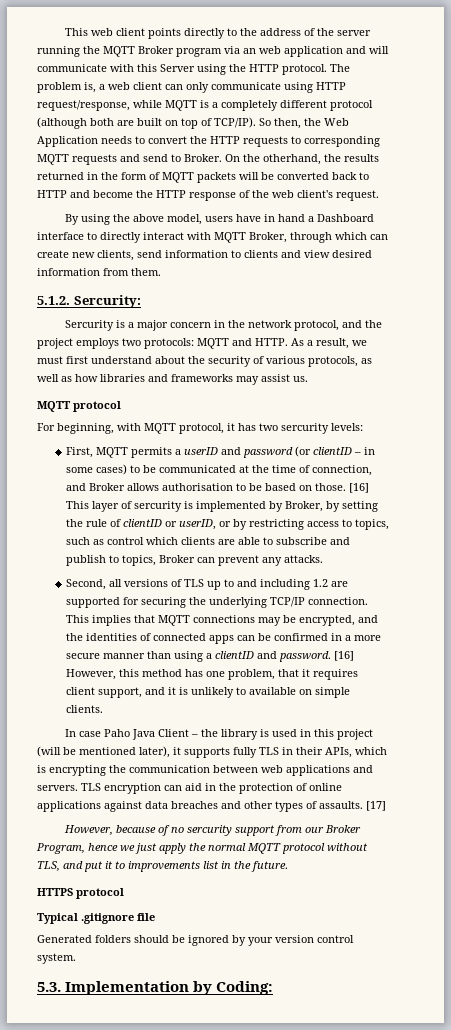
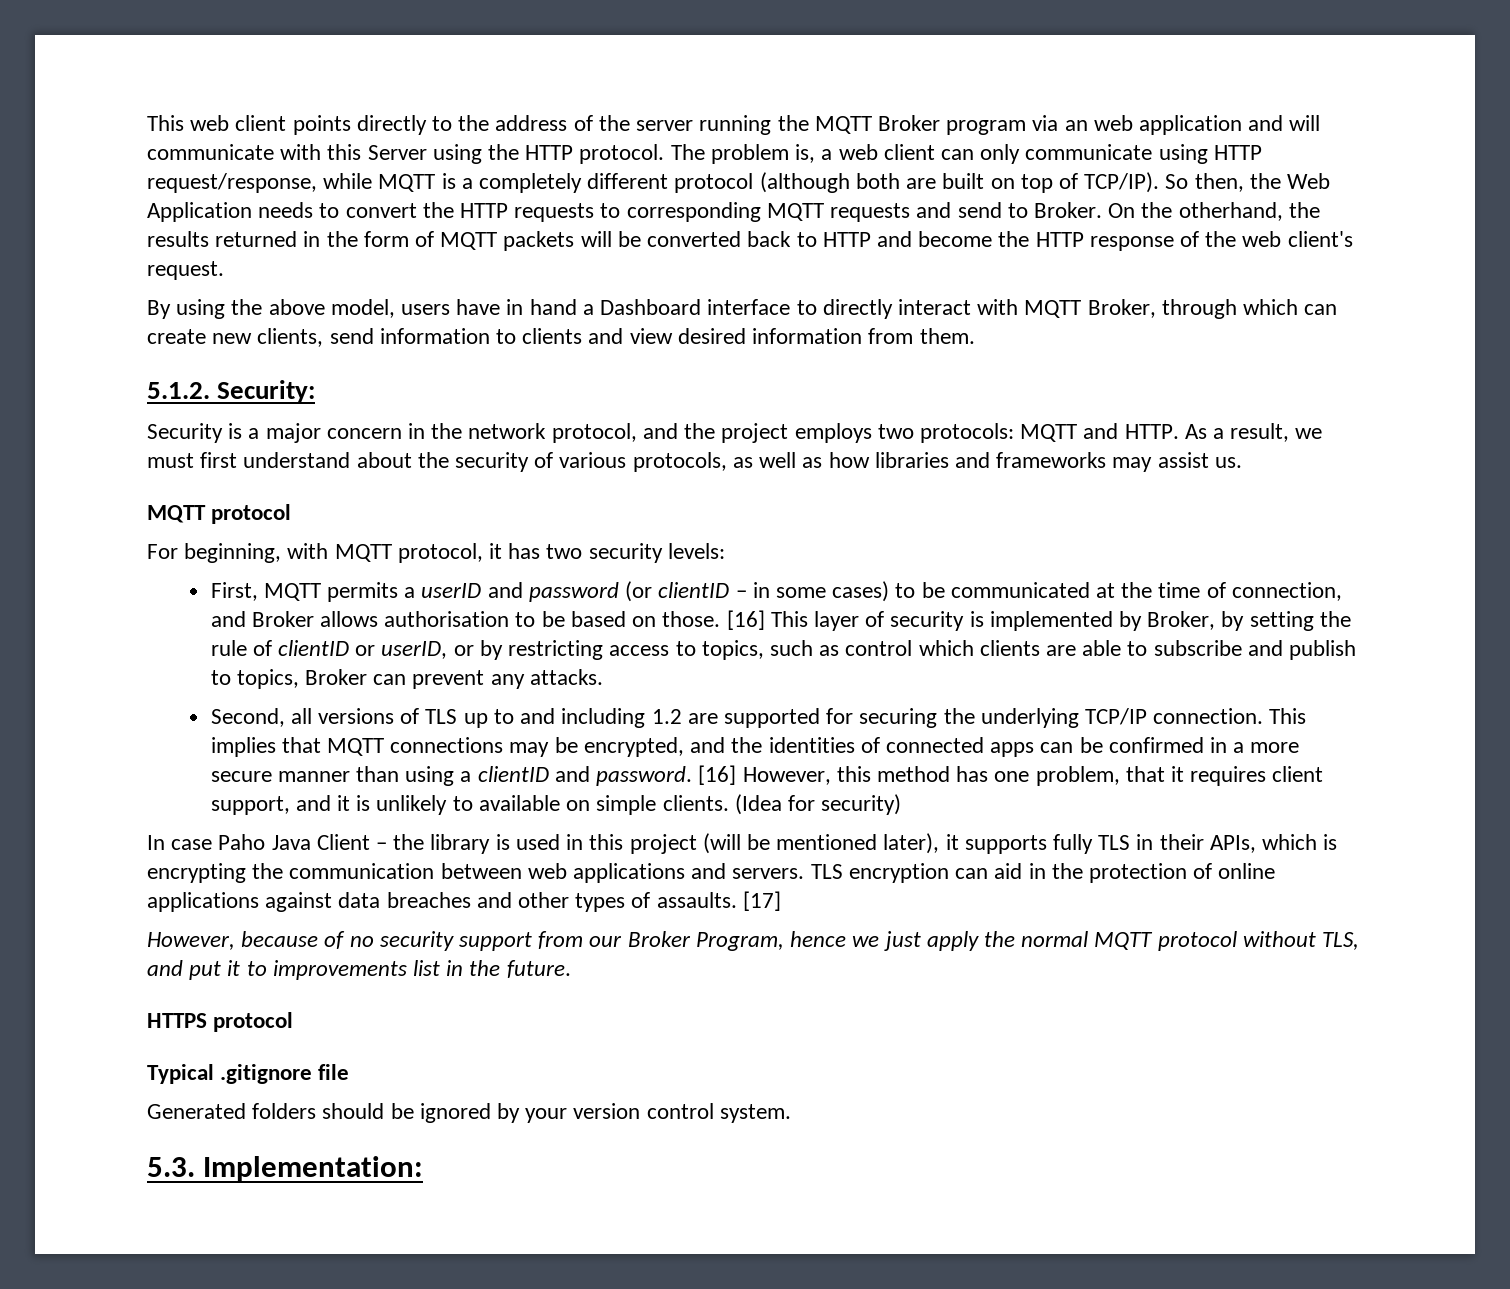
- 5.1.2. Sercurity:
- Sercurity is a major concern in the network protocol, and the project employs two protocols: MQTT and HTTP.
+ 5.1.2. Security:
+ Security is a major concern in the network protocol, and the project employs two protocols: MQTT and HTTP.
- For beginning, with MQTT protocol, it has two sercurity levels:
+ For beginning, with MQTT protocol, it has two security levels:
- [16] This layer of sercurity is implemented by Broker, by setting the rule of clientID or userID, or by restricting access to topics, such as control which clients are able to subscribe and publish to topics, Broker can prevent any attacks.
+ [16] This layer of security is implemented by Broker, by setting the rule of clientID or userID, or by restricting access to topics, such as control which clients are able to subscribe and publish to topics, Broker can prevent any attacks.
+ (Idea for security)
- However, because of no sercurity support from our Broker Program, hence we just apply the normal MQTT protocol without TLS, and put it to improvements list in the future.
+ However, because of no security support from our Broker Program, hence we just apply the normal MQTT protocol without TLS, and put it to improvements list in the future.
- 5.3. Implementation by Coding:
+ 5.3. Implementation:

